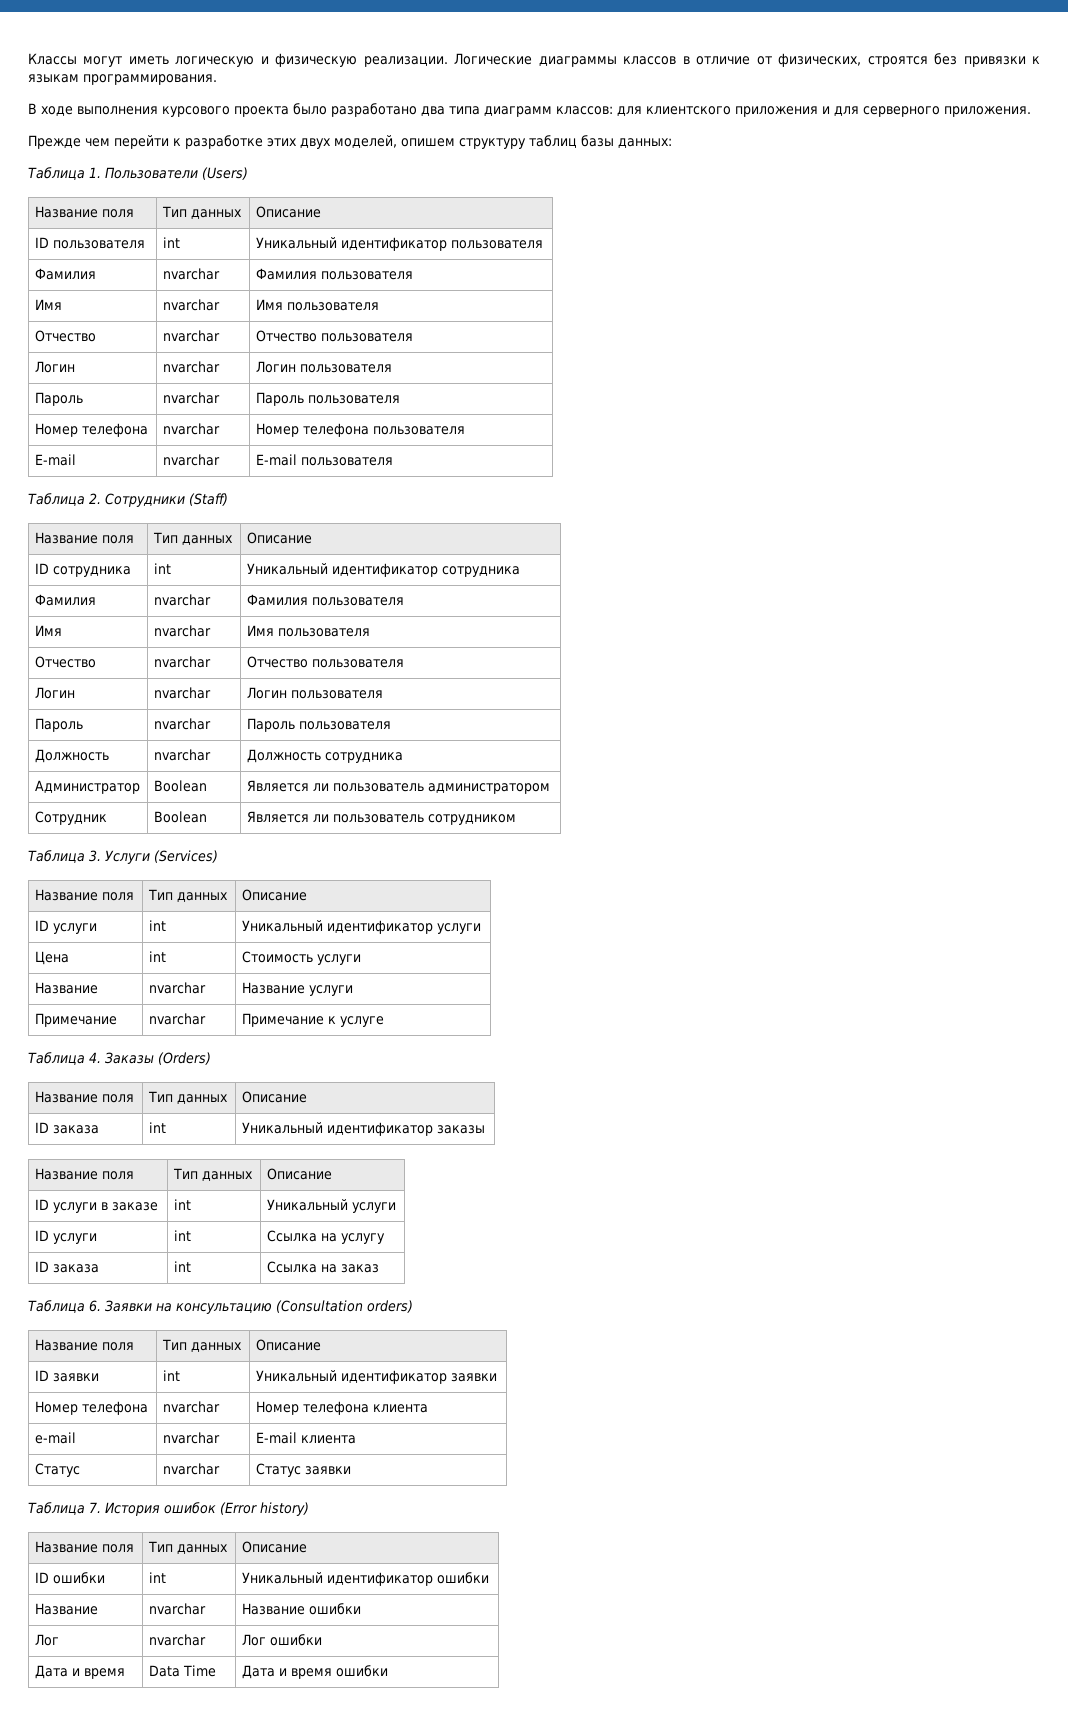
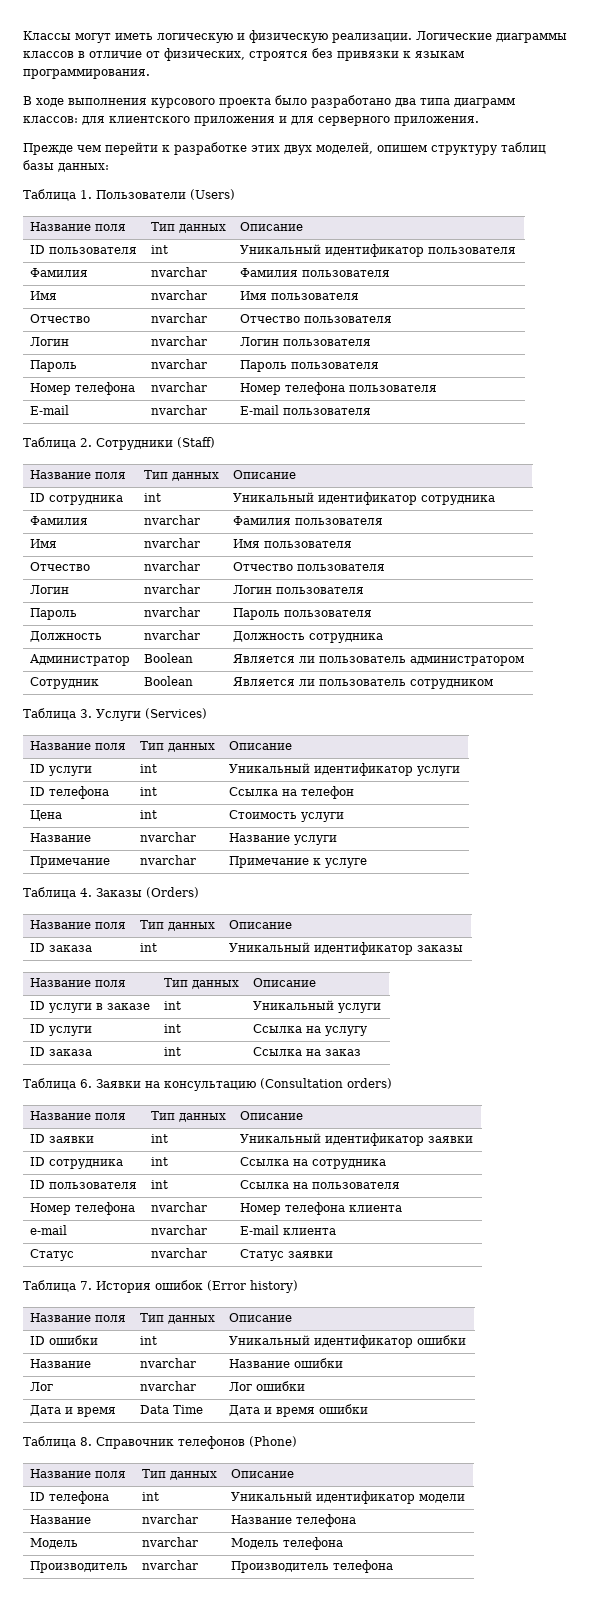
+ ID телефона | int | Ссылка на телефон
+ ID сотрудника | int | Ссылка на сотрудника
+ ID пользователя | int | Ссылка на пользователя
+ Таблица 8. Справочник телефонов (Phone)
+ Название поля | Тип данных | Описание
+ ID телефона | int | Уникальный идентификатор модели
+ Название | nvarchar | Название телефона
+ Модель | nvarchar | Модель телефона
+ Производитель | nvarchar | Производитель телефона

